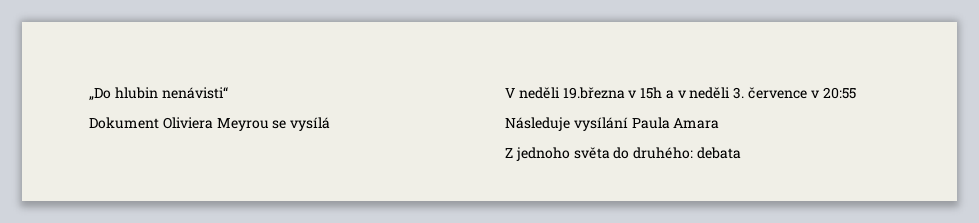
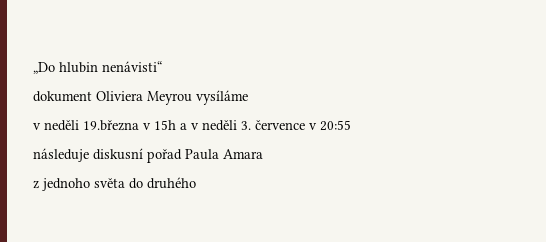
- Dokument Oliviera Meyrou se vysílá
- V neděli 19.března v 15h a v neděli 3. července v 20:55
+ dokument Oliviera Meyrou vysíláme
+ v neděli 19.března v 15h a v neděli 3. července v 20:55
- Následuje vysílání Paula Amara
+ následuje diskusní pořad Paula Amara
- Z jednoho světa do druhého: debata
+ z jednoho světa do druhého

